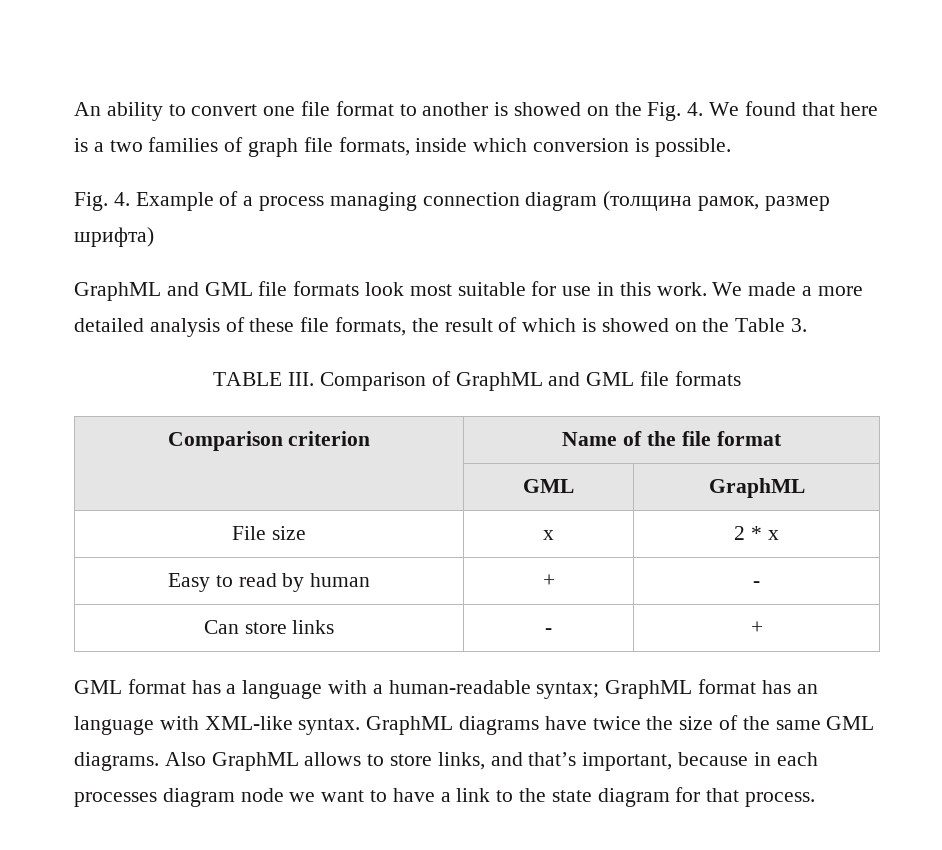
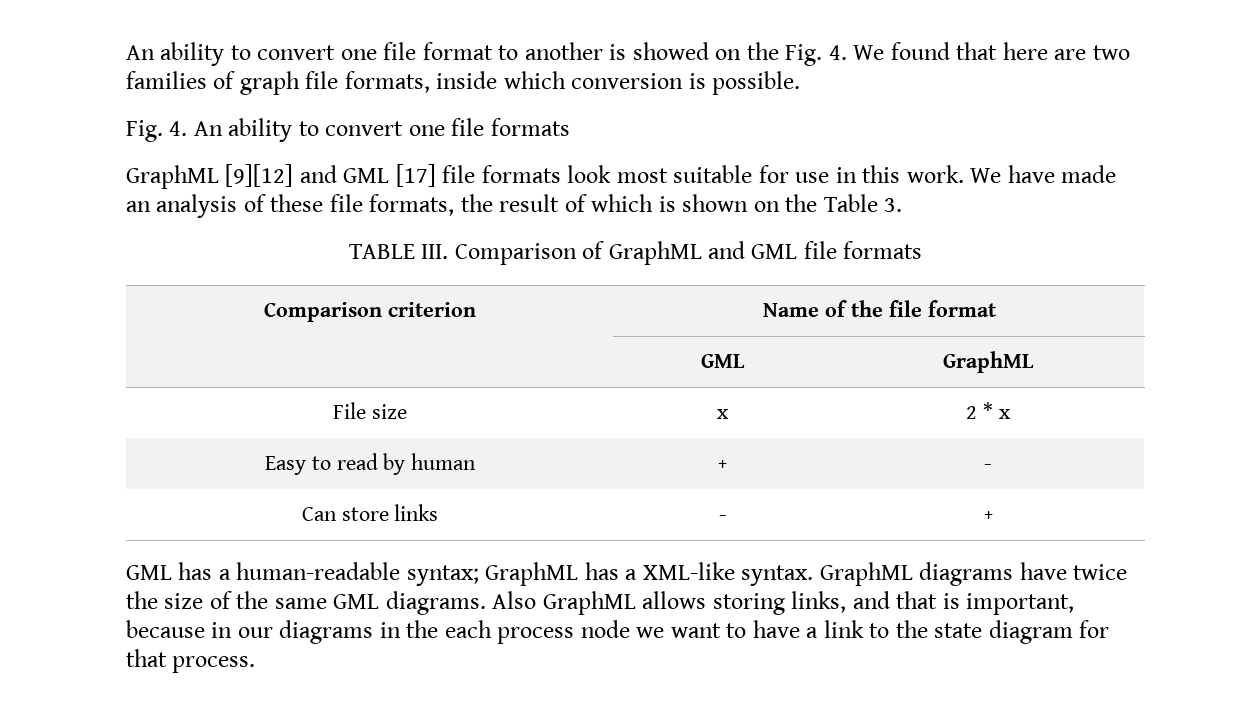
- An ability to convert one file format to another is showed on the Fig. 4. We found that here is a two families of graph file formats, inside which conversion is possible.
+ An ability to convert one file format to another is showed on the Fig. 4. We found that here are two families of graph file formats, inside which conversion is possible.
- Fig. 4. Example of a process managing connection diagram (толщина рамок, размер шрифта)
- GraphML and GML file formats look most suitable for use in this work.
+ Fig. 4. An ability to convert one file formats
+ GraphML [9][12] and GML [17] file formats look most suitable for use in this work.
- We made a more detailed analysis of these file formats, the result of which is showed on the Table 3.
+ We have made an analysis of these file formats, the result of which is shown on the Table 3.
- GML format has a language with a human-readable syntax; GraphML format has an language with XML-like syntax.
+ GML has a human-readable syntax; GraphML has a XML-like syntax.
- Also GraphML allows to store links, and that’s important, because in each processes diagram node we want to have a link to the state diagram for that process.
+ Also GraphML allows storing links, and that is important, because in our diagrams in the each process node we want to have a link to the state diagram for that process.

